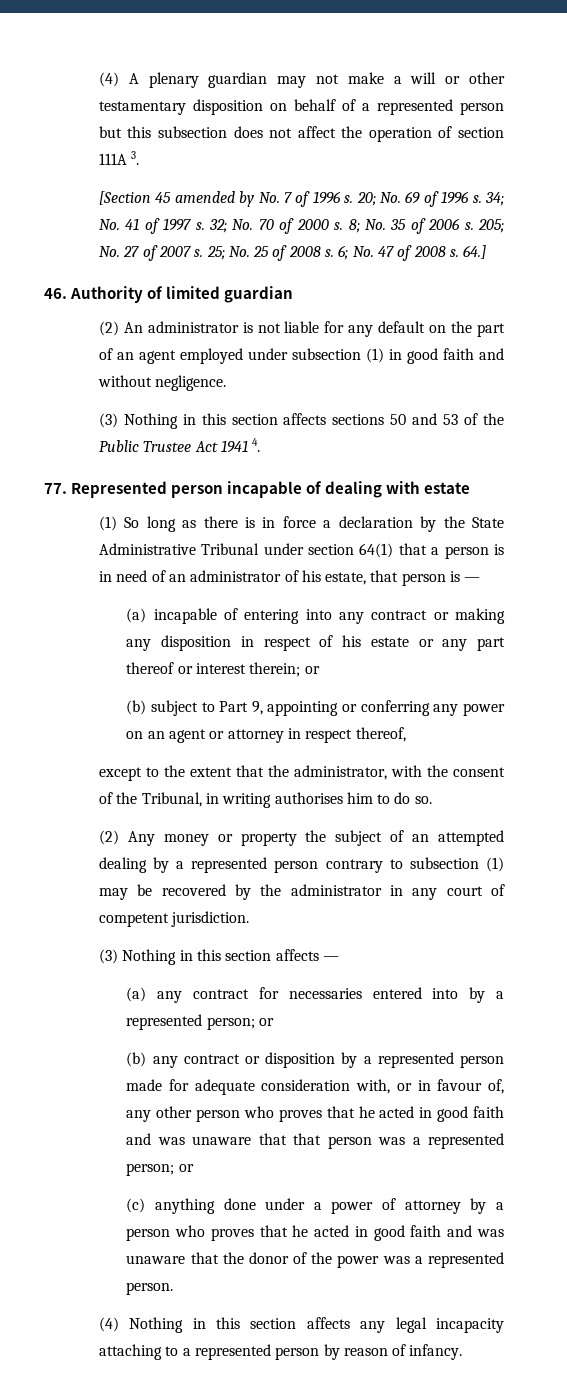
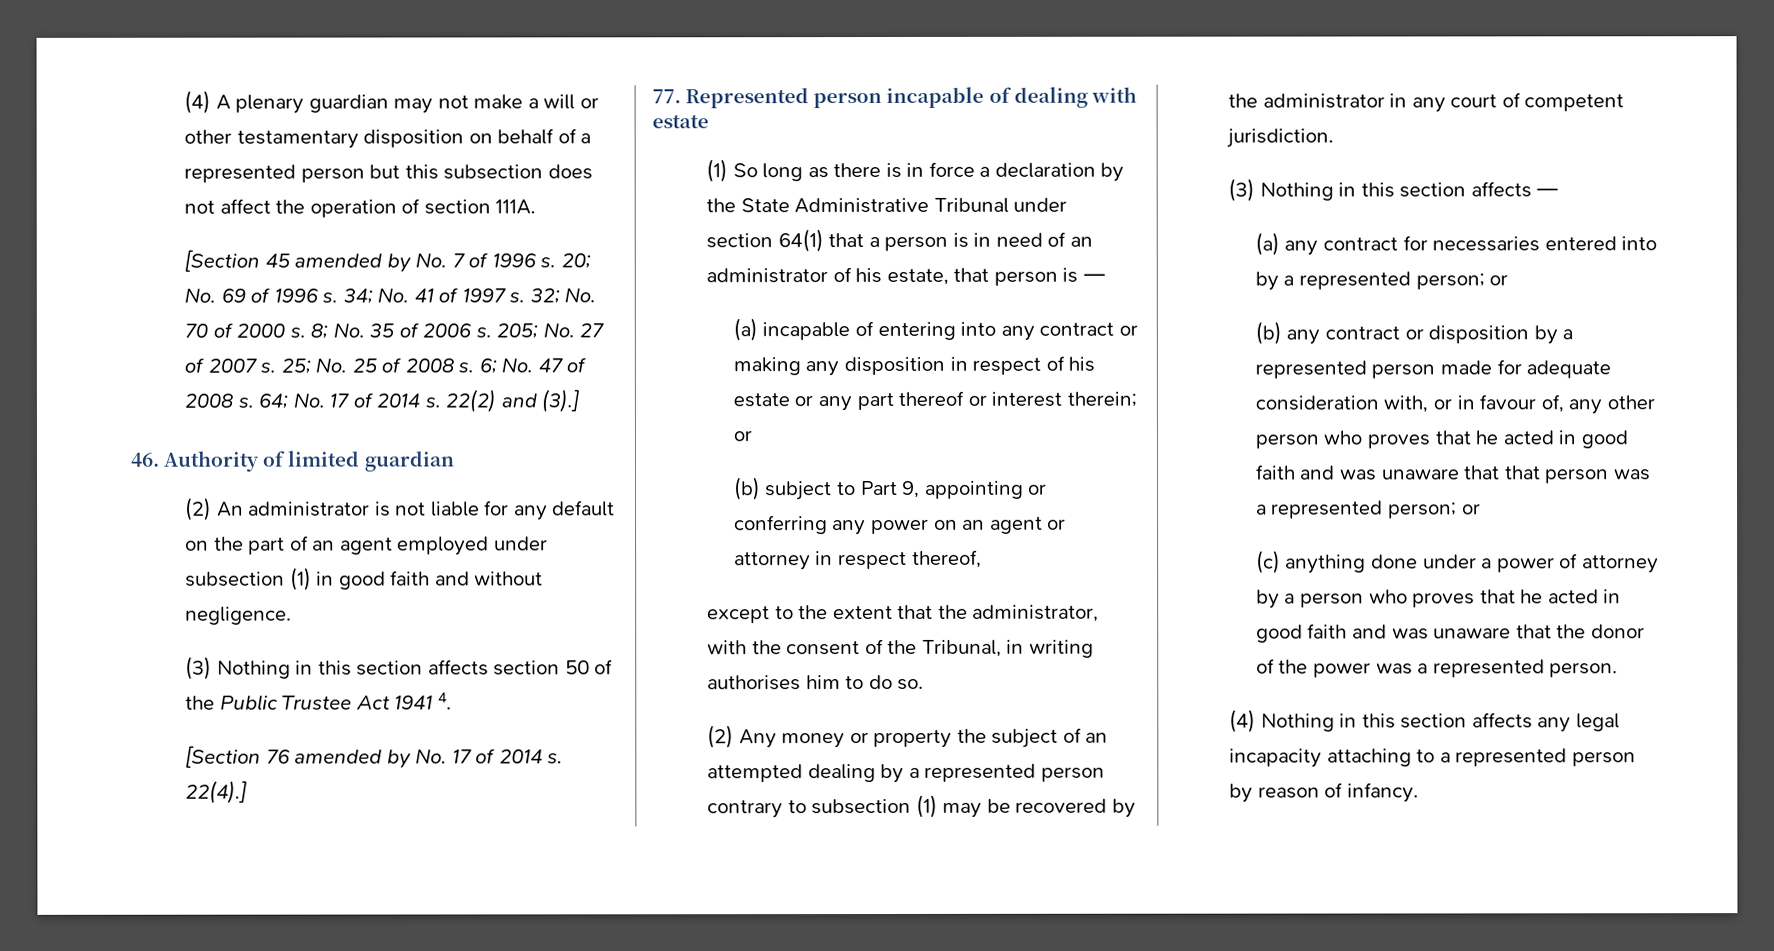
- (4) A plenary guardian may not make a will or other testamentary disposition on behalf of a represented person but this subsection does not affect the operation of section 111A 3.
+ (4) A plenary guardian may not make a will or other testamentary disposition on behalf of a represented person but this subsection does not affect the operation of section 111A.
- 64.]
+ 64; No. 17 of 2014 s. 22(2) and (3).]
- (3) Nothing in this section affects sections 50 and 53 of the Public Trustee Act 1941 4.
+ (3) Nothing in this section affects section 50 of the Public Trustee Act 1941 4.
+ [Section 76 amended by No. 17 of 2014 s. 22(4).]

